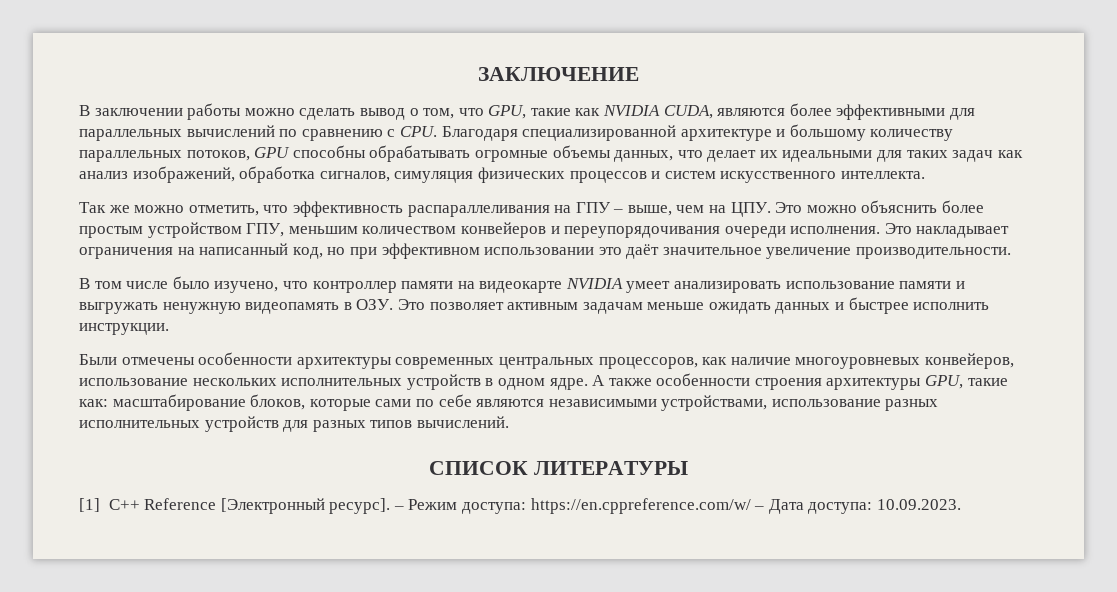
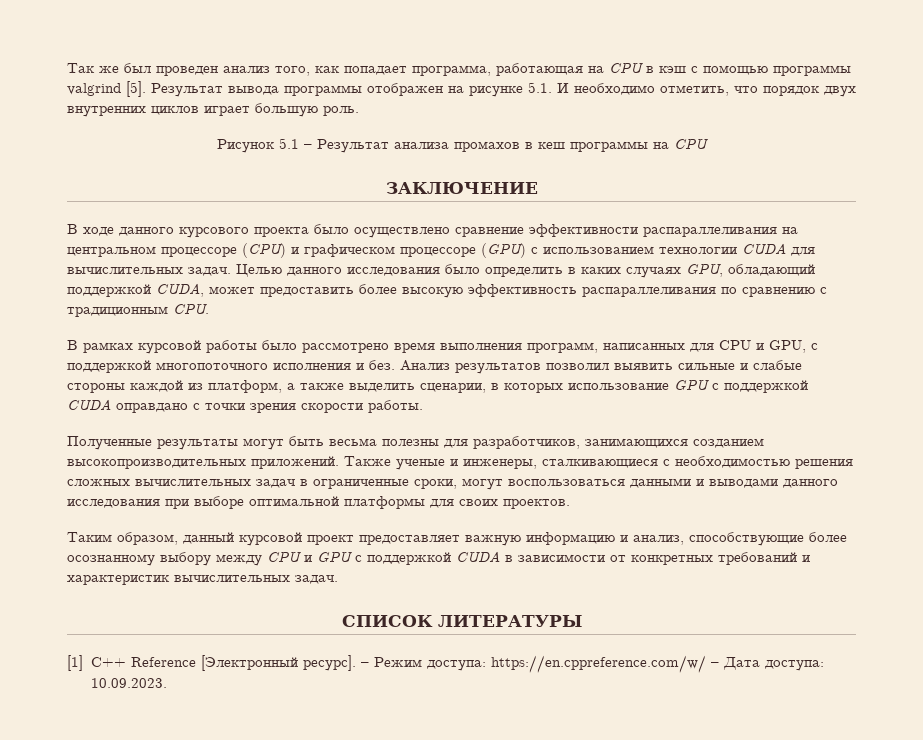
+ Так же был проведен анализ того, как попадает программа, работающая на CPU в кэш с помощью программы valgrind [5]. Результат вывода программы отображен на рисунке 5.1. И необходимо отметить, что порядок двух внутренних циклов играет большую роль.
+ Рисунок 5.1 – Результат анализа промахов в кеш программы на CPU
  ЗАКЛЮЧЕНИЕ
- В заключении работы можно сделать вывод о том, что GPU, такие как NVIDIA CUDA, являются более эффективными для параллельных вычислений по сравнению с CPU. Благодаря специализированной архитектуре и большому количеству параллельных потоков, GPU способны обрабатывать огромные объемы данных, что делает их идеальными для таких задач как анализ изображений, обработка сигналов, симуляция физических процессов и систем искусственного интеллекта.
- Так же можно отметить, что эффективность распараллеливания на ГПУ – выше, чем на ЦПУ. Это можно объяснить более простым устройством ГПУ, меньшим количеством конвейеров и переупорядочивания очереди исполнения. Это накладывает ограничения на написанный код, но при эффективном использовании это даёт значительное увеличение производительности.
- В том числе было изучено, что контроллер памяти на видеокарте NVIDIA умеет анализировать использование памяти и выгружать ненужную видеопамять в ОЗУ. Это позволяет активным задачам меньше ожидать данных и быстрее исполнить инструкции.
- Были отмечены особенности архитектуры современных центральных процессоров, как наличие многоуровневых конвейеров, использование нескольких исполнительных устройств в одном ядре. А также особенности строения архитектуры GPU, такие как: масштабирование блоков, которые сами по себе являются независимыми устройствами, использование разных исполнительных устройств для разных типов вычислений.
+ В ходе данного курсового проекта было осуществлено сравнение эффективности распараллеливания на центральном процессоре (CPU) и графическом процессоре (GPU) с использованием технологии CUDA для вычислительных задач. Целью данного исследования было определить в каких случаях GPU, обладающий поддержкой CUDA, может предоставить более высокую эффективность распараллеливания по сравнению с традиционным CPU.
+ В рамках курсовой работы было рассмотрено время выполнения программ, написанных для CPU и GPU, с поддержкой многопоточного исполнения и без. Анализ результатов позволил выявить сильные и слабые стороны каждой из платформ, а также выделить сценарии, в которых использование GPU с поддержкой CUDA оправдано с точки зрения скорости работы.
+ Полученные результаты могут быть весьма полезны для разработчиков, занимающихся созданием высокопроизводительных приложений. Также ученые и инженеры, сталкивающиеся с необходимостью решения сложных вычислительных задач в ограниченные сроки, могут воспользоваться данными и выводами данного исследования при выборе оптимальной платформы для своих проектов.
+ Таким образом, данный курсовой проект предоставляет важную информацию и анализ, способствующие более осознанному выбору между CPU и GPU с поддержкой CUDA в зависимости от конкретных требований и характеристик вычислительных задач.

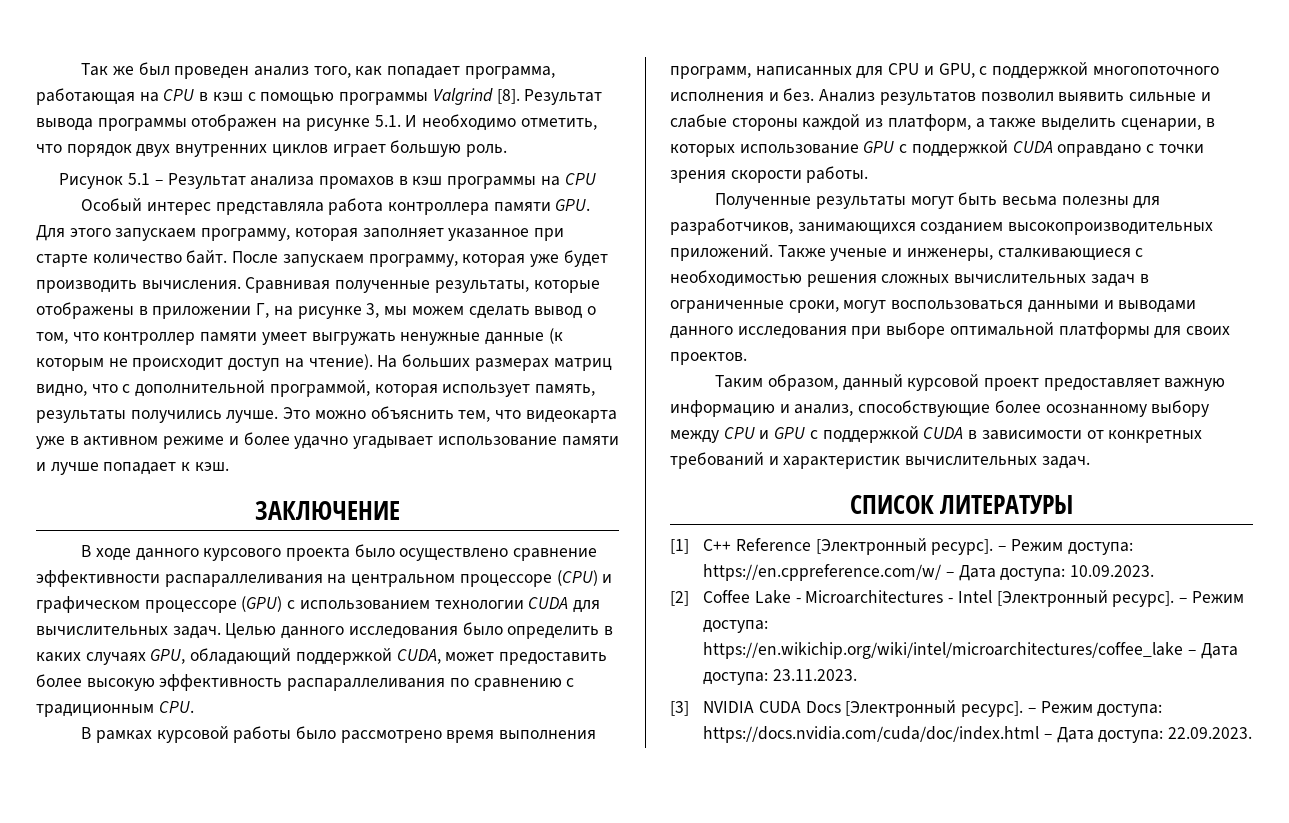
- Так же был проведен анализ того, как попадает программа, работающая на CPU в кэш с помощью программы valgrind [5].
+ Так же был проведен анализ того, как попадает программа, работающая на CPU в кэш с помощью программы Valgrind [8].
- Рисунок 5.1 – Результат анализа промахов в кеш программы на CPU
+ Рисунок 5.1 – Результат анализа промахов в кэш программы на CPU
+ Особый интерес представляла работа контроллера памяти GPU. Для этого запускаем программу, которая заполняет указанное при старте количество байт. После запускаем программу, которая уже будет производить вычисления. Сравнивая полученные результаты, которые отображены в приложении Г, на рисунке 3, мы можем сделать вывод о том, что контроллер памяти умеет выгружать ненужные данные (к которым не происходит доступ на чтение). На больших размерах матриц видно, что с дополнительной программой, которая использует память, результаты получились лучше. Это можно объяснить тем, что видеокарта уже в активном режиме и более удачно угадывает использование памяти и лучше попадает к кэш.
+ [2] Coffee Lake - Microarchitectures - Intel [Электронный ресурс]. – Режим доступа: https://en.wikichip.org/wiki/intel/microarchitectures/coffee_lake – Дата доступа: 23.11.2023.
+ [3] NVIDIA CUDA Docs [Электронный ресурс]. – Режим доступа: https://docs.nvidia.com/cuda/doc/index.html – Дата доступа: 22.09.2023.

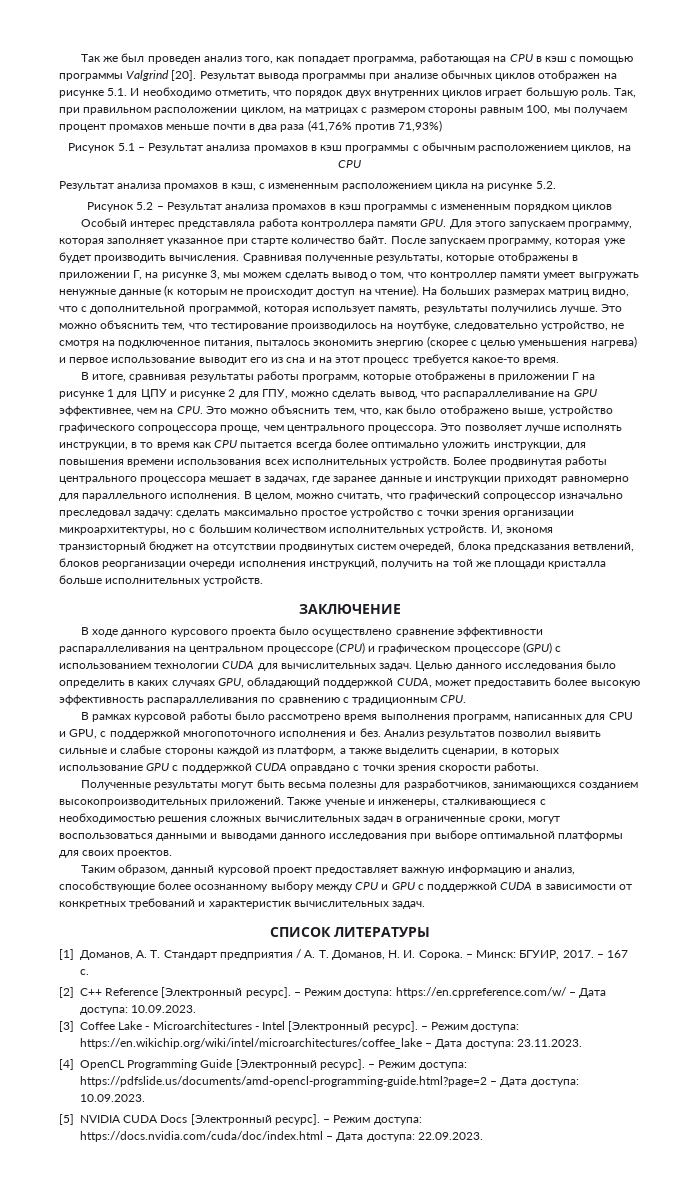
- Так же был проведен анализ того, как попадает программа, работающая на CPU в кэш с помощью программы Valgrind [8].
+ Так же был проведен анализ того, как попадает программа, работающая на CPU в кэш с помощью программы Valgrind [20].
- Результат вывода программы отображен на рисунке 5.1. И необходимо отметить, что порядок двух внутренних циклов играет большую роль.
+ Результат вывода программы при анализе обычных циклов отображен на рисунке 5.1. И необходимо отметить, что порядок двух внутренних циклов играет большую роль. Так, при правильном расположении циклом, на матрицах с размером стороны равным 100, мы получаем процент промахов меньше почти в два раза (41,76% против 71,93%)
- Рисунок 5.1 – Результат анализа промахов в кэш программы на CPU
+ Рисунок 5.1 – Результат анализа промахов в кэш программы с обычным расположением циклов, на CPU
+ Результат анализа промахов в кэш, с измененным расположением цикла на рисунке 5.2.
+ Рисунок 5.2 – Результат анализа промахов в кэш программы с измененным порядком циклов
- Это можно объяснить тем, что видеокарта уже в активном режиме и более удачно угадывает использование памяти и лучше попадает к кэш.
+ Это можно объяснить тем, что тестирование производилось на ноутбуке, следовательно устройство, не смотря на подключенное питания, пыталось экономить энергию (скорее с целью уменьшения нагрева) и первое использование выводит его из сна и на этот процесс требуется какое-то время.
+ В итоге, сравнивая результаты работы программ, которые отображены в приложении Г на рисунке 1 для ЦПУ и рисунке 2 для ГПУ, можно сделать вывод, что распараллеливание на GPU эффективнее, чем на CPU. Это можно объяснить тем, что, как было отображено выше, устройство графического сопроцессора проще, чем центрального процессора. Это позволяет лучше исполнять инструкции, в то время как CPU пытается всегда более оптимально уложить инструкции, для повышения времени использования всех исполнительных устройств. Более продвинутая работы центрального процессора мешает в задачах, где заранее данные и инструкции приходят равномерно для параллельного исполнения. В целом, можно считать, что графический сопроцессор изначально преследовал задачу: сделать максимально простое устройство с точки зрения организации микроархитектуры, но с большим количеством исполнительных устройств. И, экономя транзисторный бюджет на отсутствии продвинутых систем очередей, блока предсказания ветвлений, блоков реорганизации очереди исполнения инструкций, получить на той же площади кристалла больше исполнительных устройств.
- [1] C++ Reference [Электронный ресурс].
+ [1] Доманов, А. Т. Стандарт предприятия / А. Т. Доманов, Н. И. Сорока. – Минск: БГУИР, 2017. – 167 с.
+ [2] C++ Reference [Электронный ресурс].
- [2] Coffee Lake - Microarchitectures - Intel [Электронный ресурс].
+ [3] Coffee Lake - Microarchitectures - Intel [Электронный ресурс].
- [3] NVIDIA CUDA Docs [Электронный ресурс].
+ [4] OpenCL Programming Guide [Электронный ресурс]. – Режим доступа: https://pdfslide.us/documents/amd-opencl-programming-guide.html?page=2 – Дата доступа: 10.09.2023.
+ [5] NVIDIA CUDA Docs [Электронный ресурс].

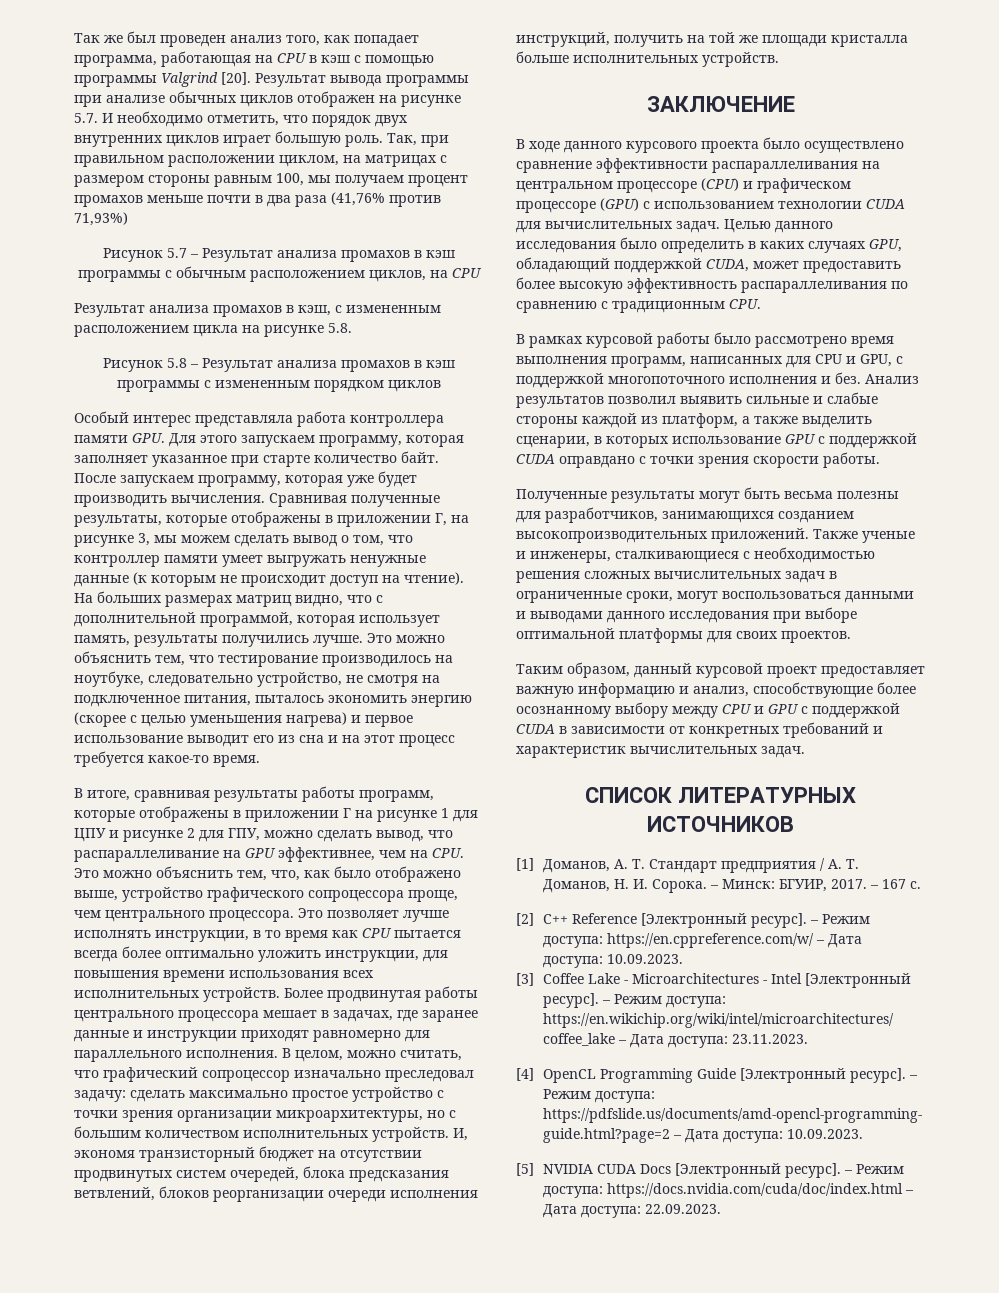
- Результат вывода программы при анализе обычных циклов отображен на рисунке 5.1. И необходимо отметить, что порядок двух внутренних циклов играет большую роль.
+ Результат вывода программы при анализе обычных циклов отображен на рисунке 5.7. И необходимо отметить, что порядок двух внутренних циклов играет большую роль.
- Рисунок 5.1 – Результат анализа промахов в кэш программы с обычным расположением циклов, на CPU
+ Рисунок 5.7 – Результат анализа промахов в кэш программы с обычным расположением циклов, на CPU
- Результат анализа промахов в кэш, с измененным расположением цикла на рисунке 5.2.
- Рисунок 5.2 – Результат анализа промахов в кэш программы с измененным порядком циклов
+ Результат анализа промахов в кэш, с измененным расположением цикла на рисунке 5.8.
+ Рисунок 5.8 – Результат анализа промахов в кэш программы с измененным порядком циклов
- СПИСОК ЛИТЕРАТУРЫ
+ СПИСОК ЛИТЕРАТУРНЫХ ИСТОЧНИКОВ

